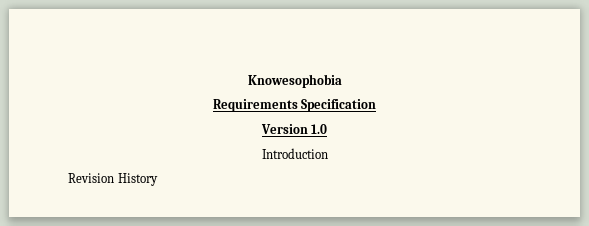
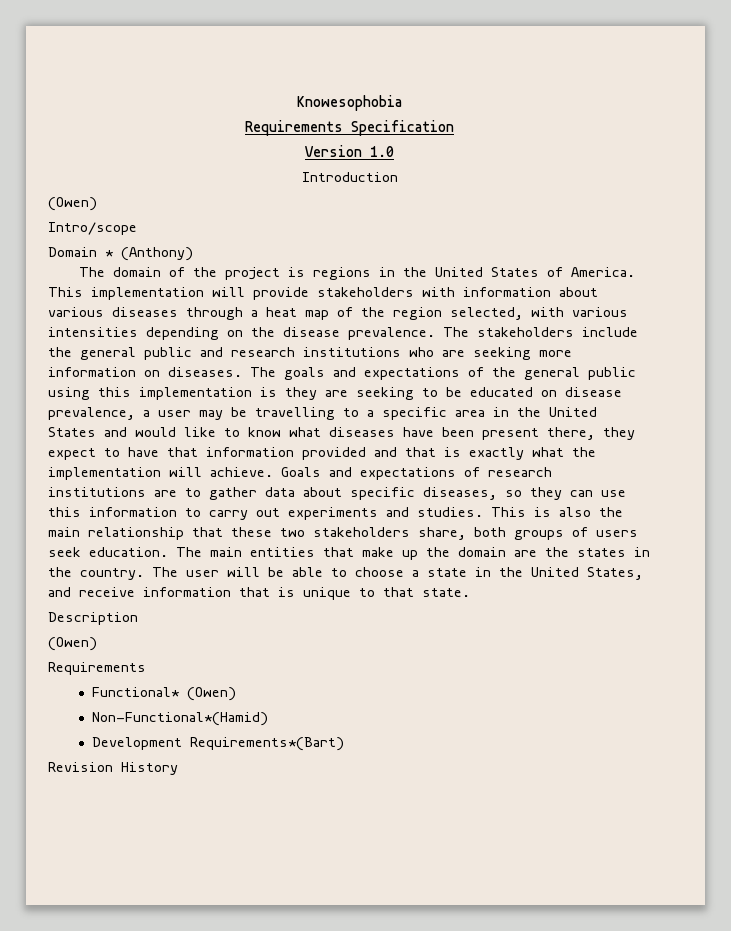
  Introduction
+ (Owen)
+ Intro/scope
+ Domain * (Anthony)
+ The domain of the project is regions in the United States of America. This implementation will provide stakeholders with information about various diseases through a heat map of the region selected, with various intensities depending on the disease prevalence. The stakeholders include the general public and research institutions who are seeking more information on diseases. The goals and expectations of the general public using this implementation is they are seeking to be educated on disease prevalence, a user may be travelling to a specific area in the United States and would like to know what diseases have been present there, they expect to have that information provided and that is exactly what the implementation will achieve. Goals and expectations of research institutions are to gather data about specific diseases, so they can use this information to carry out experiments and studies. This is also the main relationship that these two stakeholders share, both groups of users seek education. The main entities that make up the domain are the states in the country. The user will be able to choose a state in the United States, and receive information that is unique to that state.
+ Description
+ (Owen)
+ Requirements
+ Functional* (Owen)
+ Non-Functional*(Hamid)
+ Development Requirements*(Bart)

